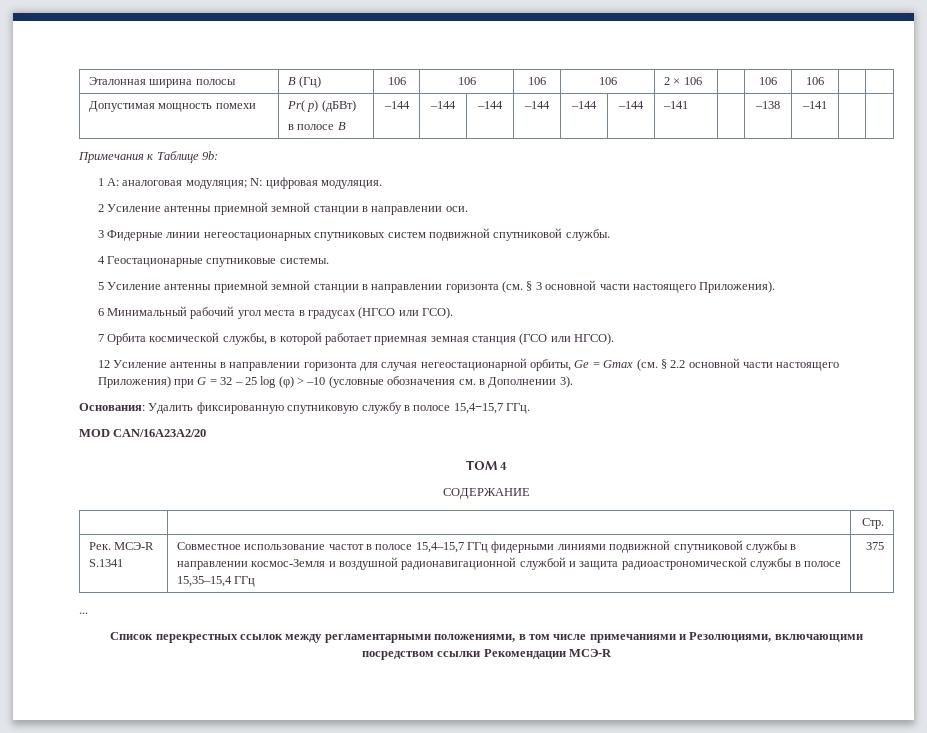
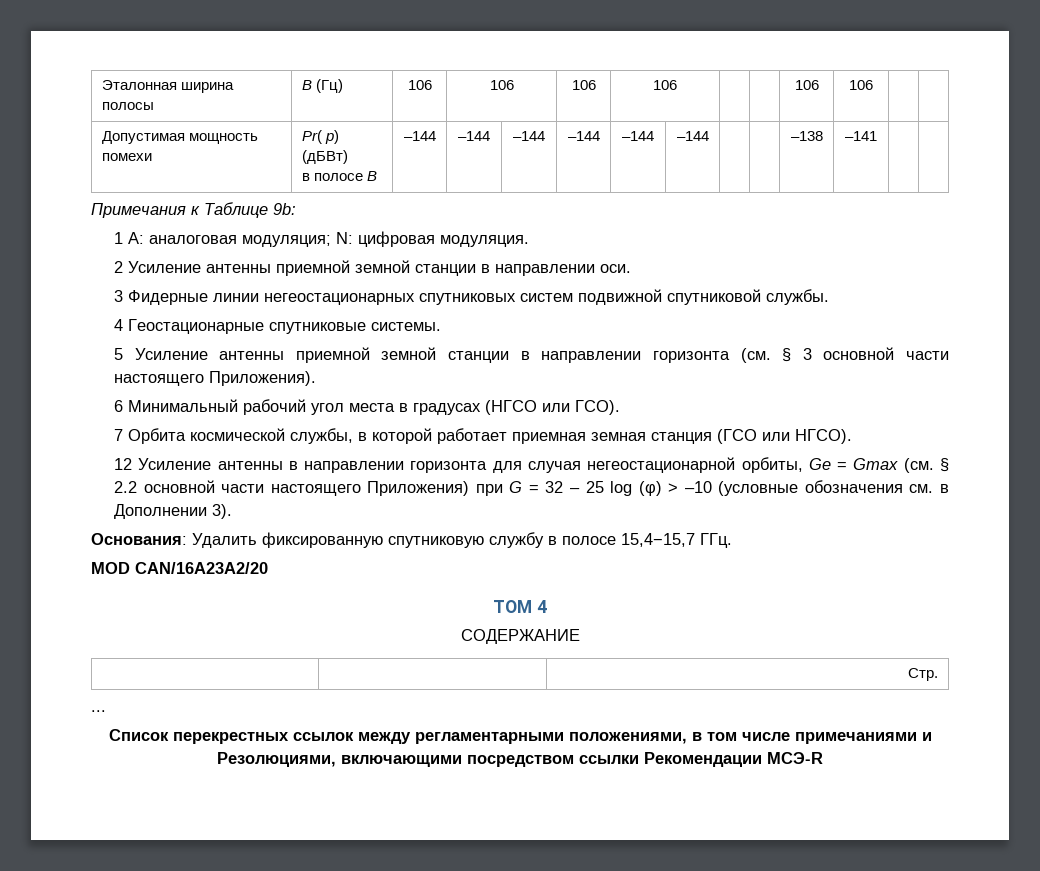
- Эталонная ширина полосы | B (Гц) | 106 | 106 | 106 | 106 | 2 × 106 | | 106 | 106 | |
+ Эталонная ширина полосы | B (Гц) | 106 | 106 | 106 | 106 | | | 106 | 106 | |
  Допустимая мощность помехи | Pr( p) (дБВт)
- в полосе B | –144 | –144 | –144 | –144 | –144 | –144 | –141 | | –138 | –141 | |
+ в полосе B | –144 | –144 | –144 | –144 | –144 | –144 | | | –138 | –141 | |
- Рек. МСЭ-R S.1341 | Совместное использование частот в полосе 15,4–15,7 ГГц фидерными линиями подвижной спутниковой службы в направлении космос-Земля и воздушной радионавигационной службой и защита радиоастрономической службы в полосе 15,35–15,4 ГГц | 375

